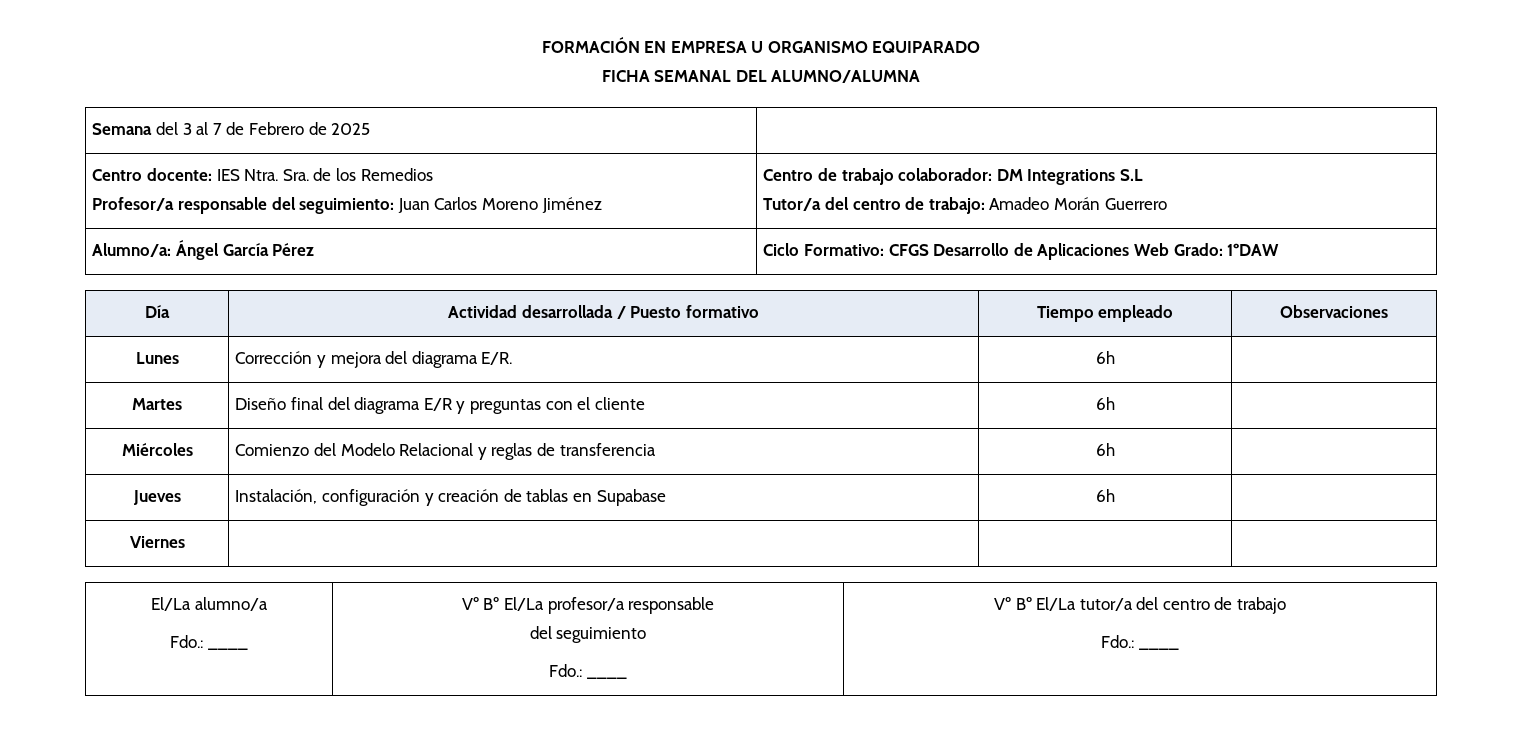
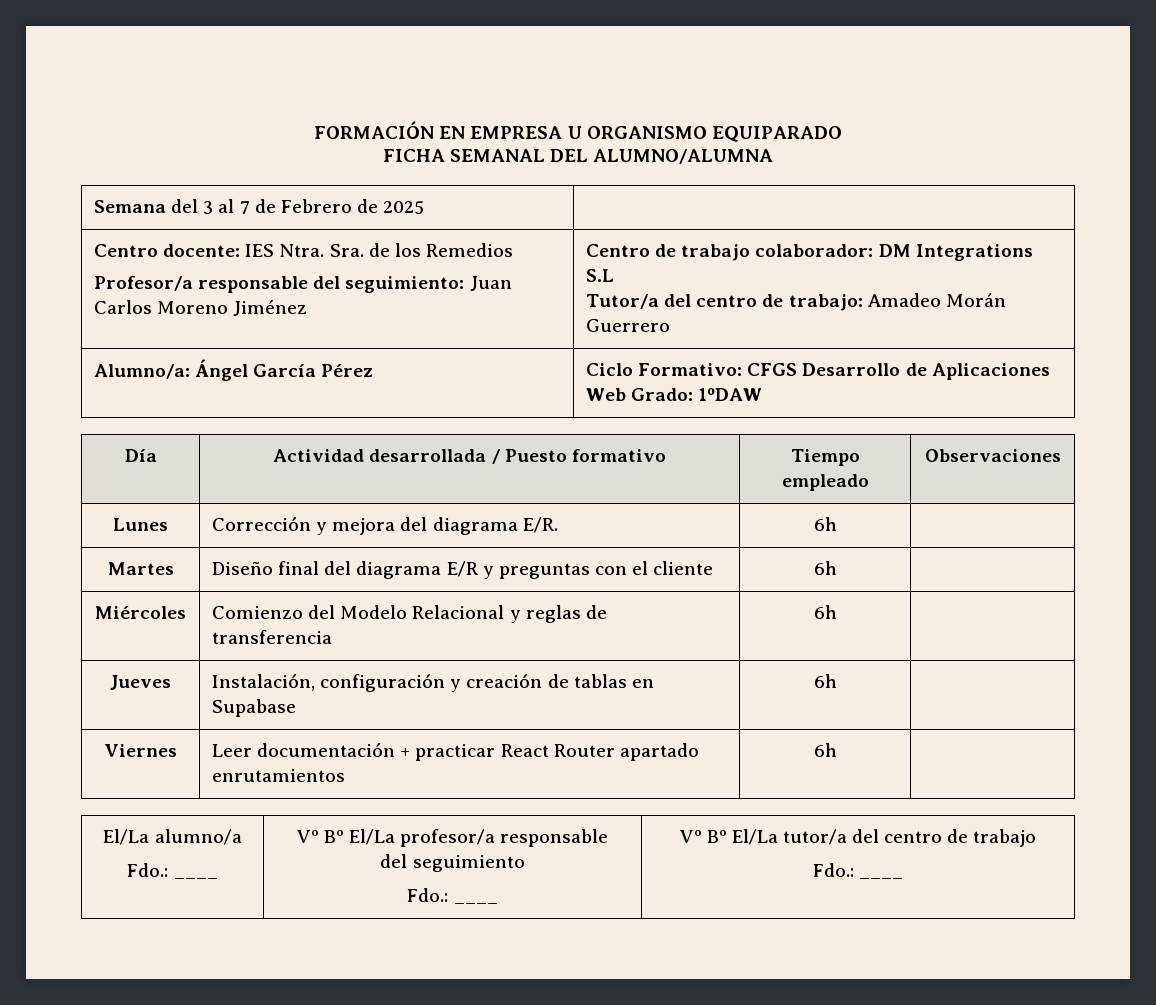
- Viernes | | |
+ Viernes | Leer documentación + practicar React Router apartado enrutamientos | 6h |

